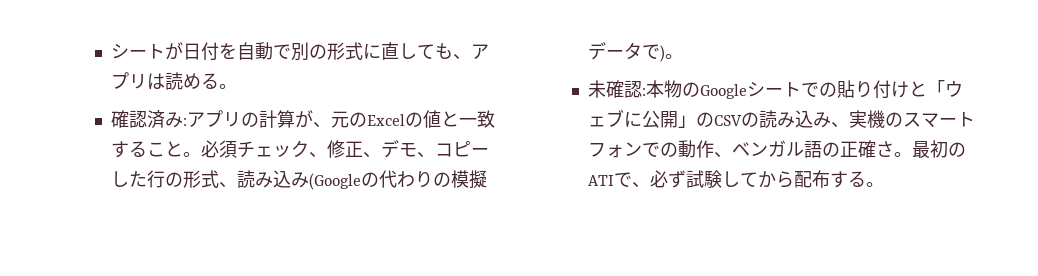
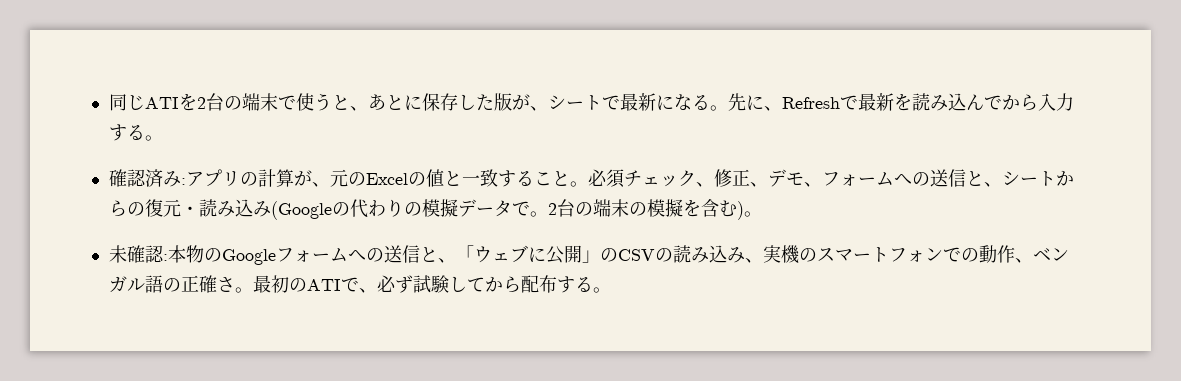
- シートが日付を自動で別の形式に直しても、アプリは読める。
+ 同じATIを2台の端末で使うと、あとに保存した版が、シートで最新になる。先に、Refreshで最新を読み込んでから入力する。
- 必須チェック、修正、デモ、コピーした行の形式、読み込み(Googleの代わりの模擬データで)。
+ 必須チェック、修正、デモ、フォームへの送信と、シートからの復元・読み込み(Googleの代わりの模擬データで。2台の端末の模擬を含む)。
- 未確認:本物のGoogleシートでの貼り付けと「ウェブに公開」のCSVの読み込み、実機のスマートフォンでの動作、ベンガル語の正確さ。
+ 未確認:本物のGoogleフォームへの送信と、「ウェブに公開」のCSVの読み込み、実機のスマートフォンでの動作、ベンガル語の正確さ。

